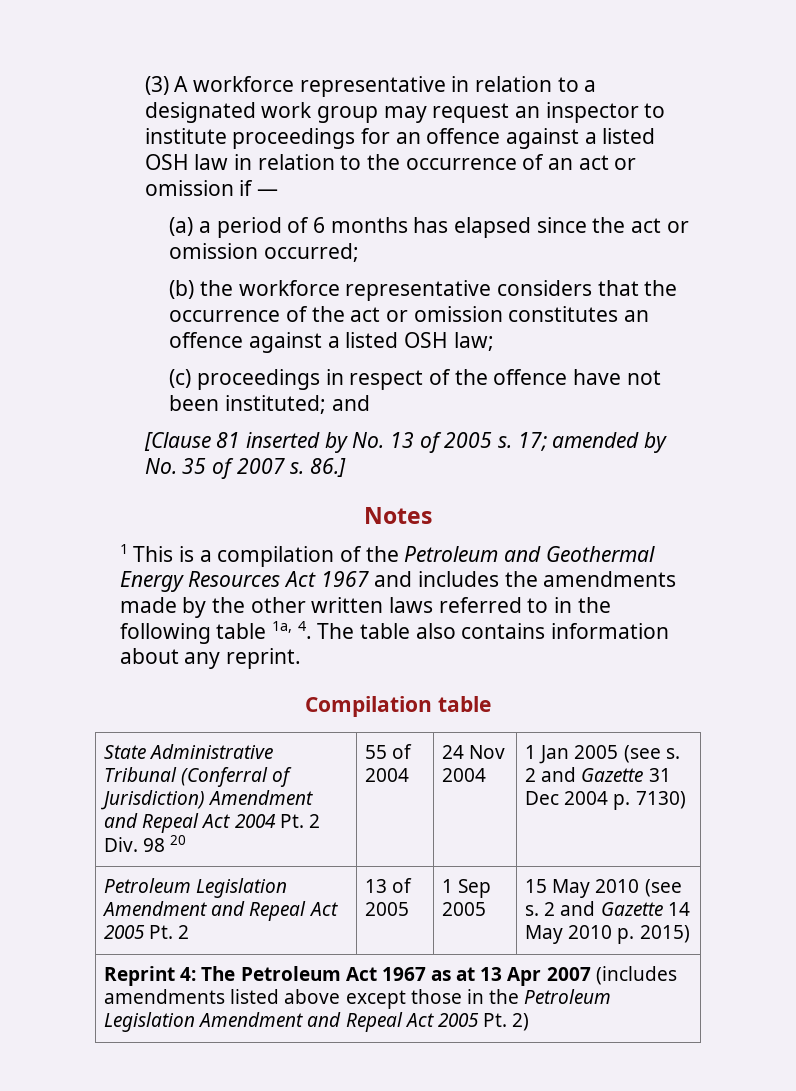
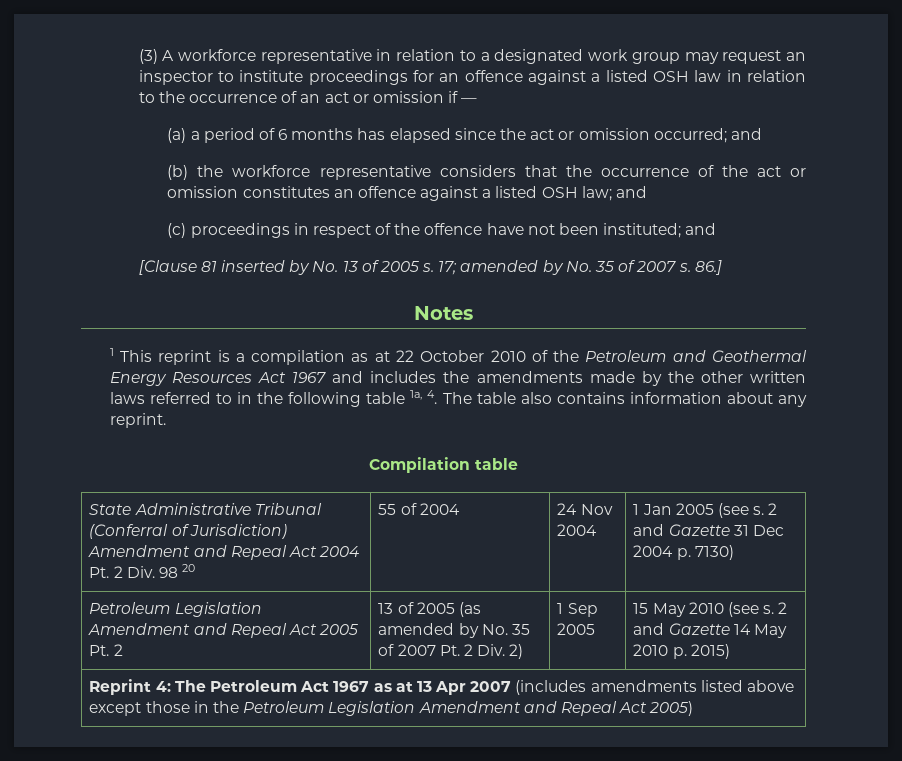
- (a) a period of 6 months has elapsed since the act or omission occurred;
+ (a) a period of 6 months has elapsed since the act or omission occurred; and
- (b) the workforce representative considers that the occurrence of the act or omission constitutes an offence against a listed OSH law;
+ (b) the workforce representative considers that the occurrence of the act or omission constitutes an offence against a listed OSH law; and
- 1 This is a compilation of the Petroleum and Geothermal Energy Resources Act 1967 and includes the amendments made by the other written laws referred to in the following table 1a, 4. The table also contains information about any reprint.
+ 1 This reprint is a compilation as at 22 October 2010 of the Petroleum and Geothermal Energy Resources Act 1967 and includes the amendments made by the other written laws referred to in the following table 1a, 4. The table also contains information about any reprint.
- Petroleum Legislation Amendment and Repeal Act 2005 Pt. 2 | 13 of 2005 | 1 Sep 2005 | 15 May 2010 (see s. 2 and Gazette 14 May 2010 p. 2015)
+ Petroleum Legislation Amendment and Repeal Act 2005 Pt. 2 | 13 of 2005 (as amended by No. 35 of 2007 Pt. 2 Div. 2) | 1 Sep 2005 | 15 May 2010 (see s. 2 and Gazette 14 May 2010 p. 2015)
- Reprint 4: The Petroleum Act 1967 as at 13 Apr 2007 (includes amendments listed above except those in the Petroleum Legislation Amendment and Repeal Act 2005 Pt. 2)
+ Reprint 4: The Petroleum Act 1967 as at 13 Apr 2007 (includes amendments listed above except those in the Petroleum Legislation Amendment and Repeal Act 2005)

